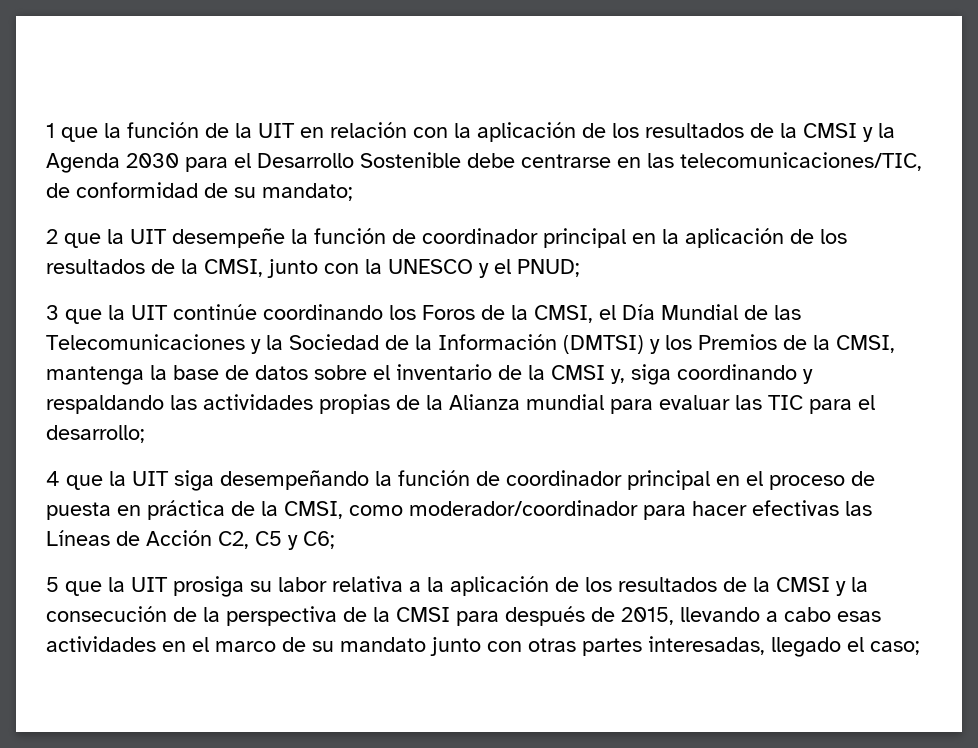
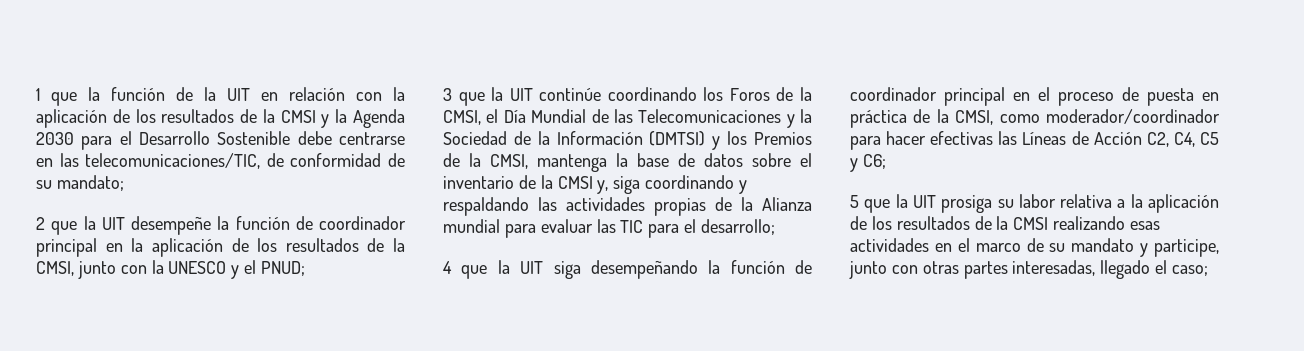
- 4 que la UIT siga desempeñando la función de coordinador principal en el proceso de puesta en práctica de la CMSI, como moderador/coordinador para hacer efectivas las Líneas de Acción C2, C5 y C6;
+ 4 que la UIT siga desempeñando la función de coordinador principal en el proceso de puesta en práctica de la CMSI, como moderador/coordinador para hacer efectivas las Líneas de Acción C2, C4, C5 y C6;
- 5 que la UIT prosiga su labor relativa a la aplicación de los resultados de la CMSI y la consecución de la perspectiva de la CMSI para después de 2015, llevando a cabo esas actividades en el marco de su mandato junto con otras partes interesadas, llegado el caso;
+ 5 que la UIT prosiga su labor relativa a la aplicación de los resultados de la CMSI realizando esas actividades en el marco de su mandato y participe, junto con otras partes interesadas, llegado el caso;

